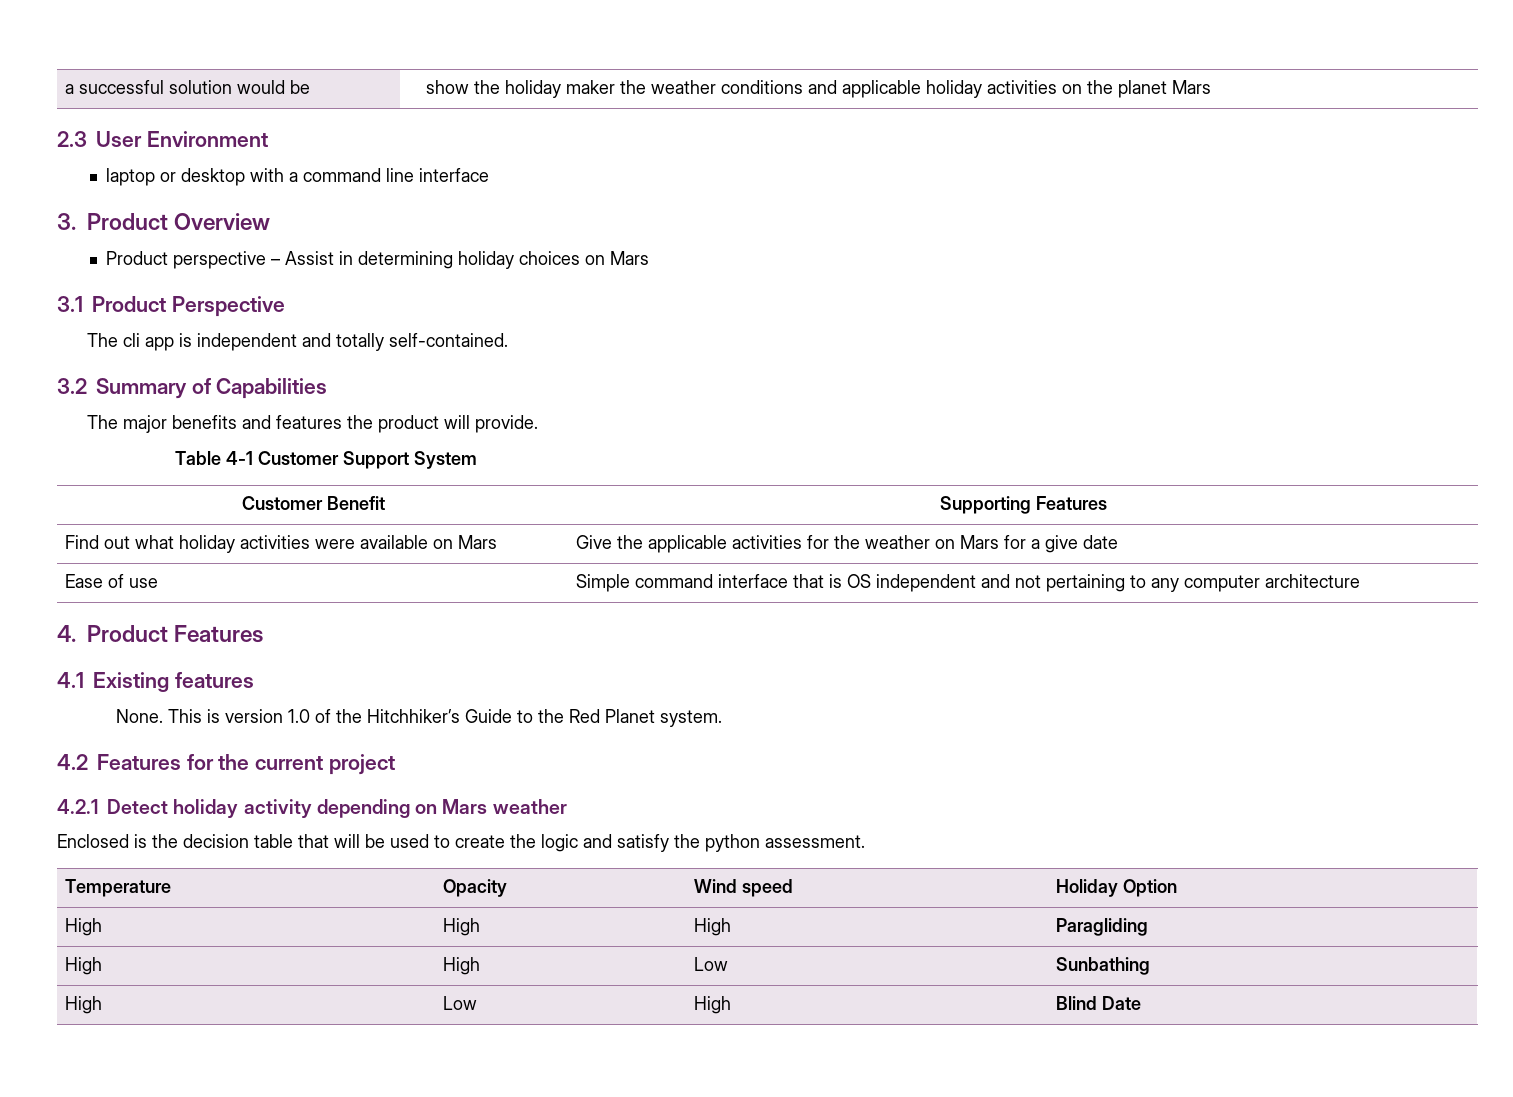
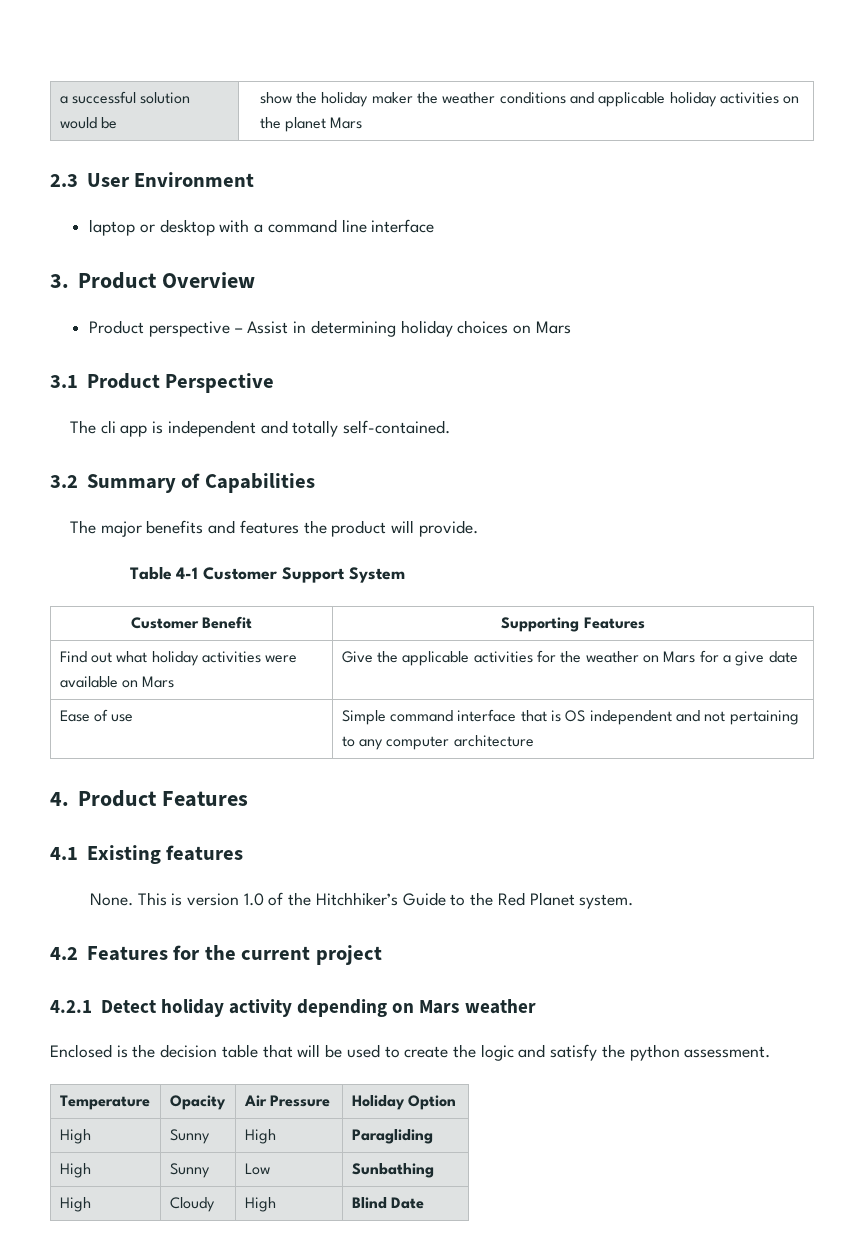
- Temperature | Opacity | Wind speed | Holiday Option
+ Temperature | Opacity | Air Pressure | Holiday Option
- High | High | High | Paragliding
+ High | Sunny | High | Paragliding
- High | High | Low | Sunbathing
+ High | Sunny | Low | Sunbathing
- High | Low | High | Blind Date
+ High | Cloudy | High | Blind Date

